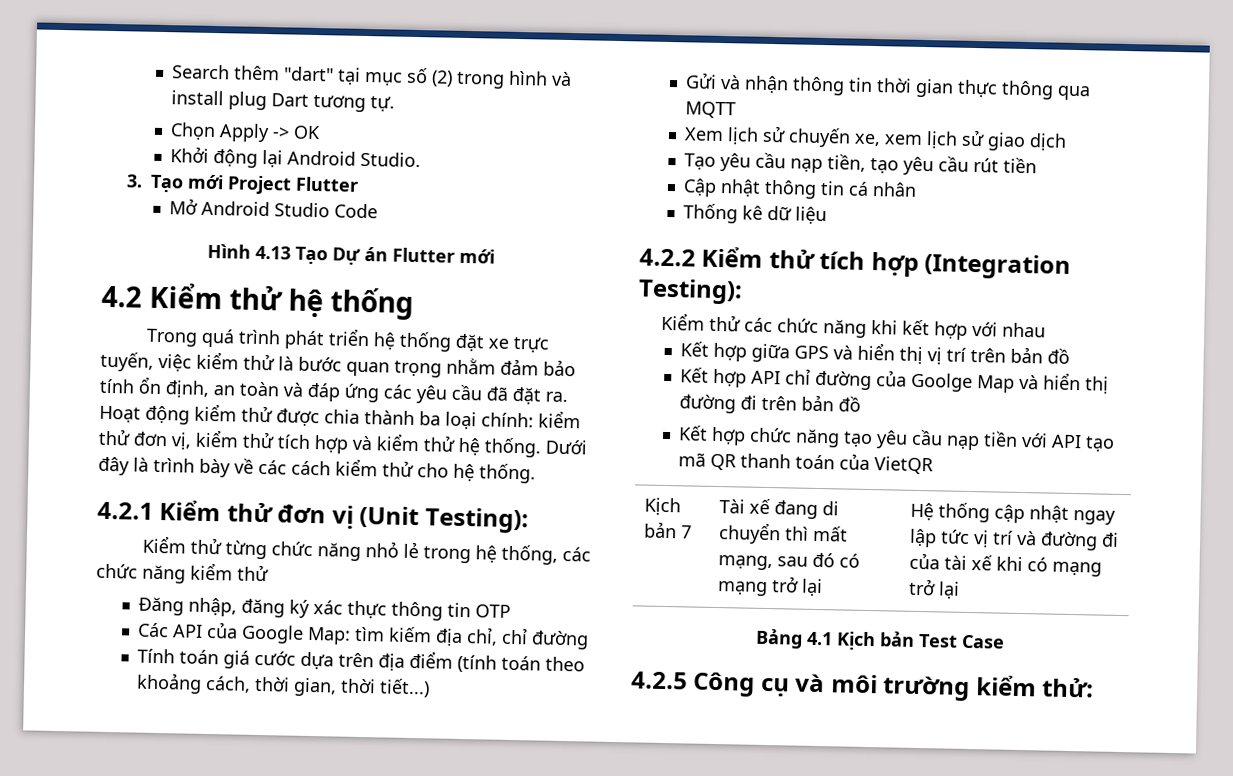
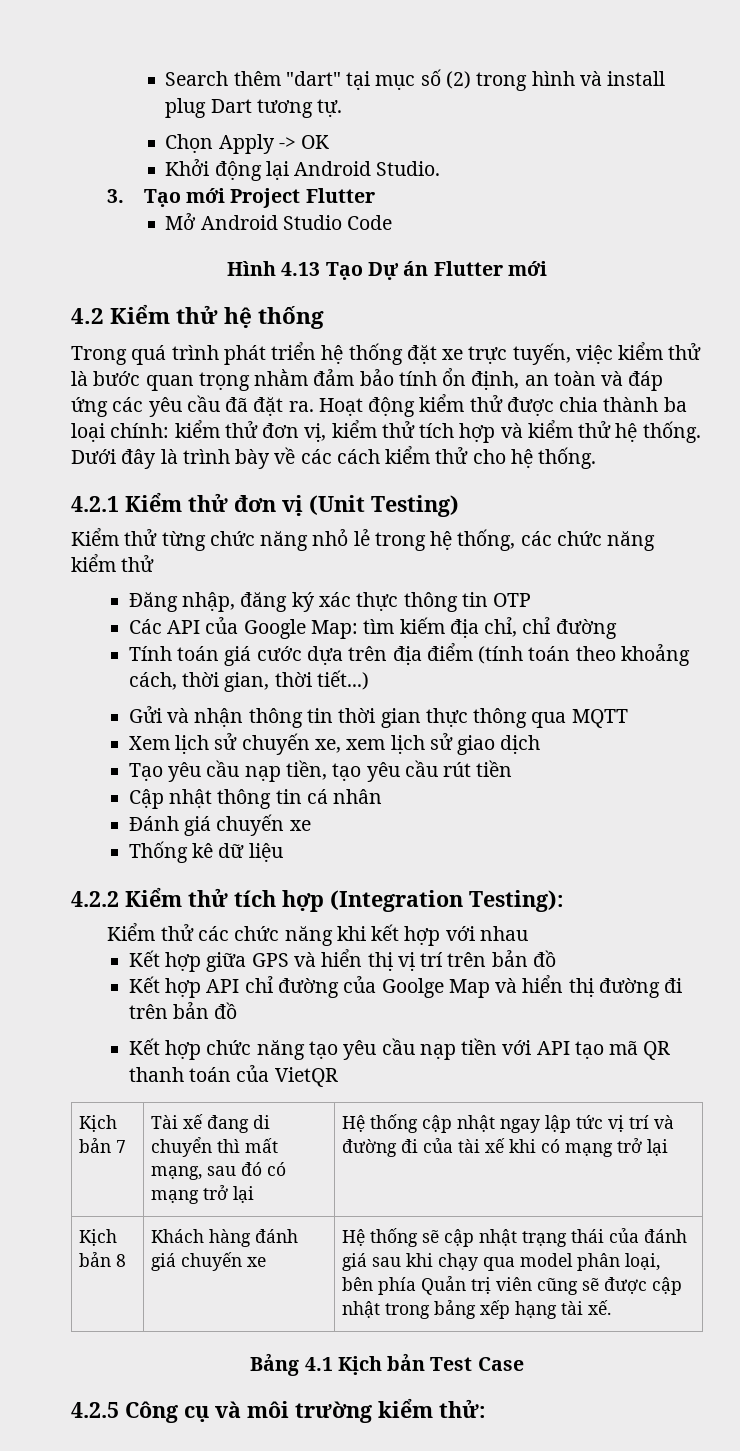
- 4.2.1 Kiểm thử đơn vị (Unit Testing):
+ 4.2.1 Kiểm thử đơn vị (Unit Testing)
+ Đánh giá chuyến xe
+ Kịch bản 8 | Khách hàng đánh giá chuyến xe | Hệ thống sẽ cập nhật trạng thái của đánh giá sau khi chạy qua model phân loại, bên phía Quản trị viên cũng sẽ được cập nhật trong bảng xếp hạng tài xế.

